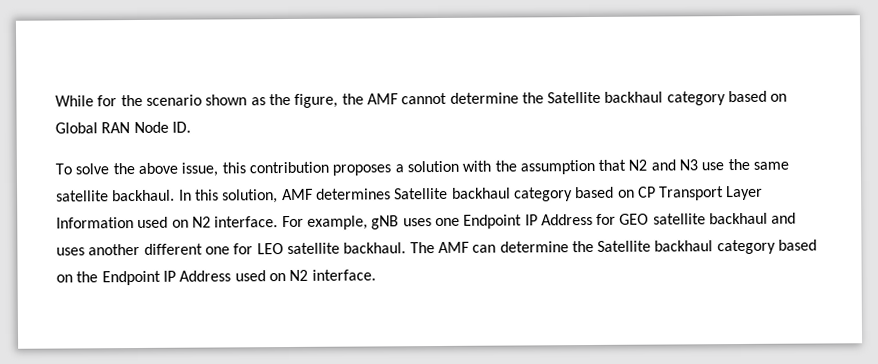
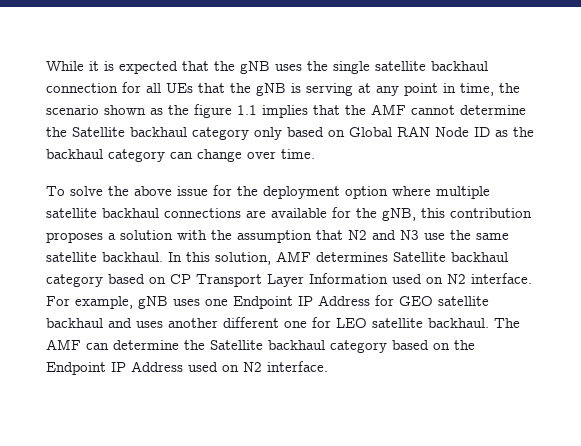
- While for the scenario shown as the figure, the AMF cannot determine the Satellite backhaul category based on Global RAN Node ID.
- To solve the above issue, this contribution proposes a solution with the assumption that N2 and N3 use the same satellite backhaul.
+ While it is expected that the gNB uses the single satellite backhaul connection for all UEs that the gNB is serving at any point in time, the scenario shown as the figure 1.1 implies that the AMF cannot determine the Satellite backhaul category only based on Global RAN Node ID as the backhaul category can change over time.
+ To solve the above issue for the deployment option where multiple satellite backhaul connections are available for the gNB, this contribution proposes a solution with the assumption that N2 and N3 use the same satellite backhaul.

